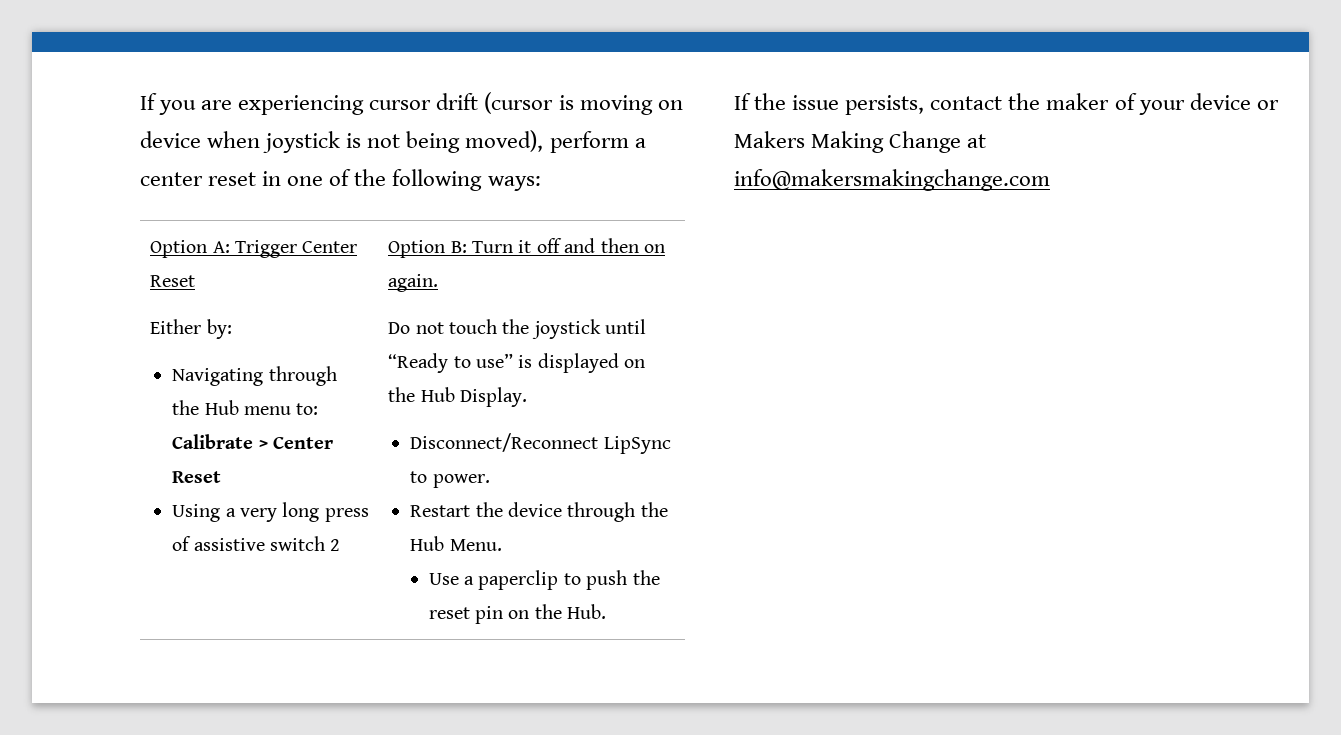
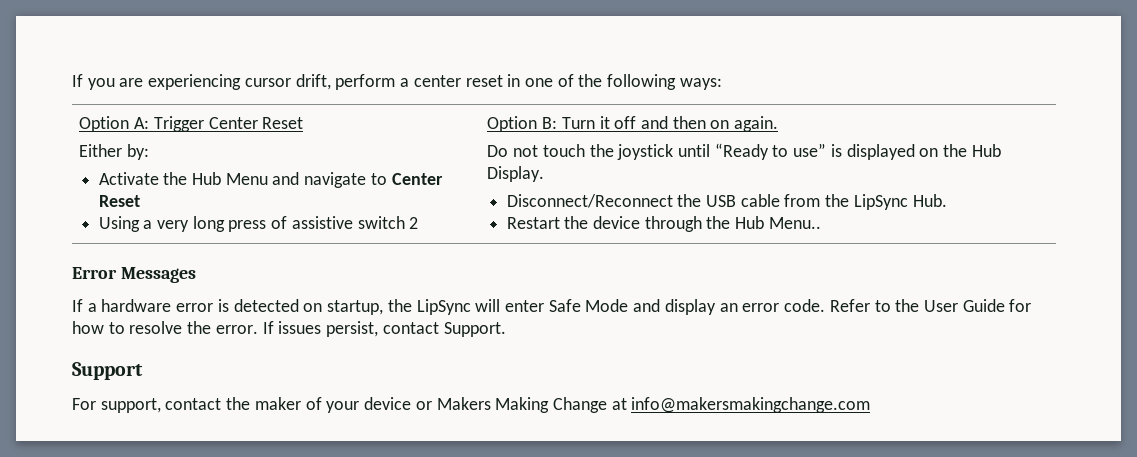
- If you are experiencing cursor drift (cursor is moving on device when joystick is not being moved), perform a center reset in one of the following ways:
+ If you are experiencing cursor drift, perform a center reset in one of the following ways:
- Navigating through the Hub menu to: Calibrate > Center Reset
+ Activate the Hub Menu and navigate to Center Reset
- Disconnect/Reconnect LipSync to power.
+ Disconnect/Reconnect the USB cable from the LipSync Hub.
- Restart the device through the Hub Menu.
- Use a paperclip to push the reset pin on the Hub.
- If the issue persists, contact the maker of your device or Makers Making Change at info@makersmakingchange.com
+ Restart the device through the Hub Menu..
+ Error Messages
+ If a hardware error is detected on startup, the LipSync will enter Safe Mode and display an error code. Refer to the User Guide for how to resolve the error. If issues persist, contact Support.
+ Support
+ For support, contact the maker of your device or Makers Making Change at info@makersmakingchange.com

